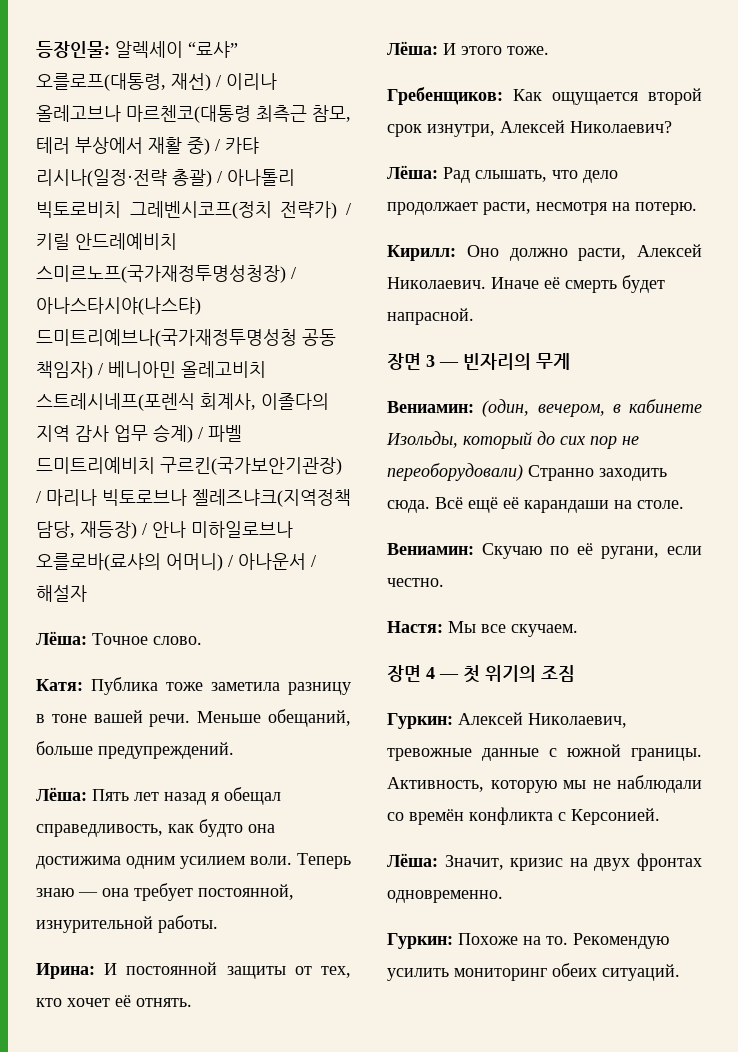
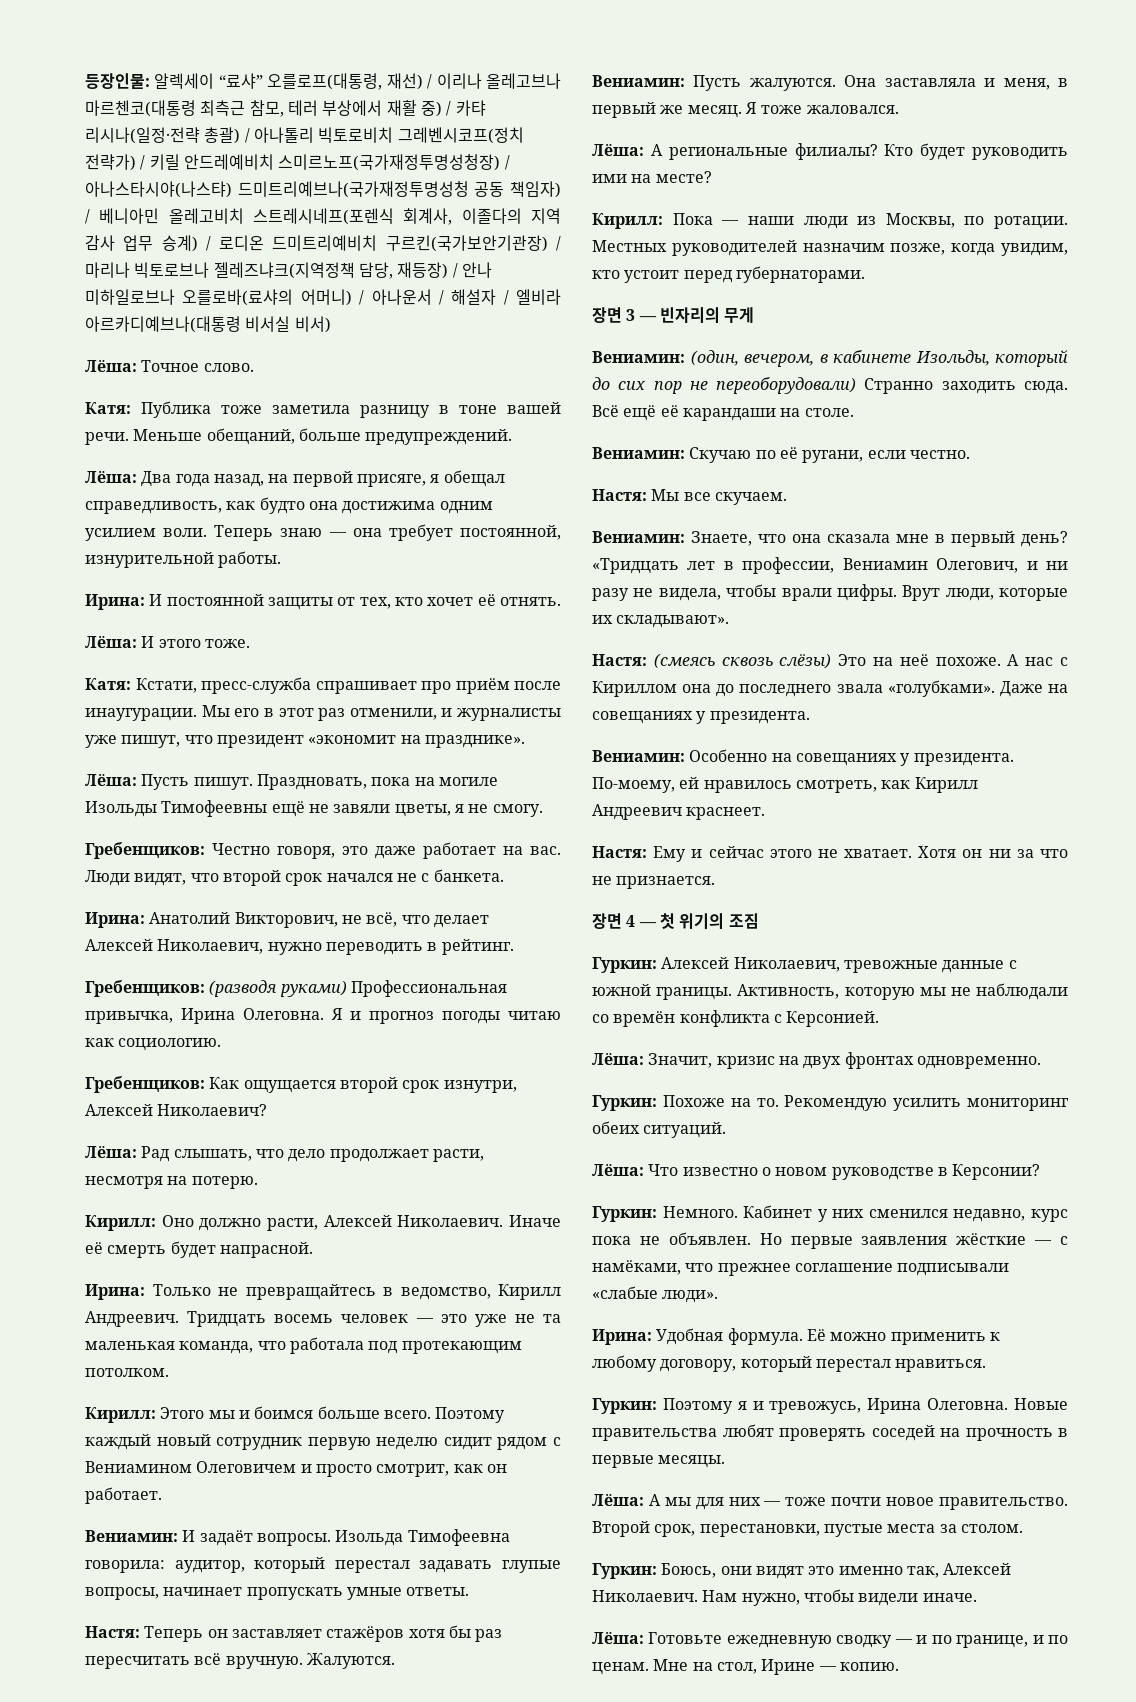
- 알렉세이 “료샤” 오를로프(대통령, 재선) / 이리나 올레고브나 마르첸코(대통령 최측근 참모, 테러 부상에서 재활 중) / 카탸 리시나(일정·전략 총괄) / 아나톨리 빅토로비치 그레벤시코프(정치 전략가) / 키릴 안드레예비치 스미르노프(국가재정투명성청장) / 아나스타시야(나스탸) 드미트리예브나(국가재정투명성청 공동 책임자) / 베니아민 올레고비치 스트레시네프(포렌식 회계사, 이졸다의 지역 감사 업무 승계) / 파벨 드미트리예비치 구르킨(국가보안기관장) / 마리나 빅토로브나 젤레즈냐크(지역정책 담당, 재등장) / 안나 미하일로브나 오를로바(료샤의 어머니) / 아나운서 / 해설자
+ 알렉세이 “료샤” 오를로프(대통령, 재선) / 이리나 올레고브나 마르첸코(대통령 최측근 참모, 테러 부상에서 재활 중) / 카탸 리시나(일정·전략 총괄) / 아나톨리 빅토로비치 그레벤시코프(정치 전략가) / 키릴 안드레예비치 스미르노프(국가재정투명성청장) / 아나스타시야(나스탸) 드미트리예브나(국가재정투명성청 공동 책임자) / 베니아민 올레고비치 스트레시네프(포렌식 회계사, 이졸다의 지역 감사 업무 승계) / 로디온 드미트리예비치 구르킨(국가보안기관장) / 마리나 빅토로브나 젤레즈냐크(지역정책 담당, 재등장) / 안나 미하일로브나 오를로바(료샤의 어머니) / 아나운서 / 해설자 / 엘비라 아르카디예브나(대통령 비서실 비서)
- Лёша: Пять лет назад я обещал справедливость, как будто она достижима одним усилием воли.
+ Лёша: Два года назад, на первой присяге, я обещал справедливость, как будто она достижима одним усилием воли.
+ Катя: Кстати, пресс-служба спрашивает про приём после инаугурации. Мы его в этот раз отменили, и журналисты уже пишут, что президент «экономит на празднике».
+ Лёша: Пусть пишут. Праздновать, пока на могиле Изольды Тимофеевны ещё не завяли цветы, я не смогу.
+ Гребенщиков: Честно говоря, это даже работает на вас. Люди видят, что второй срок начался не с банкета.
+ Ирина: Анатолий Викторович, не всё, что делает Алексей Николаевич, нужно переводить в рейтинг.
+ Гребенщиков: (разводя руками) Профессиональная привычка, Ирина Олеговна. Я и прогноз погоды читаю как социологию.
+ Ирина: Только не превращайтесь в ведомство, Кирилл Андреевич. Тридцать восемь человек — это уже не та маленькая команда, что работала под протекающим потолком.
+ Кирилл: Этого мы и боимся больше всего. Поэтому каждый новый сотрудник первую неделю сидит рядом с Вениамином Олеговичем и просто смотрит, как он работает.
+ Вениамин: И задаёт вопросы. Изольда Тимофеевна говорила: аудитор, который перестал задавать глупые вопросы, начинает пропускать умные ответы.
+ Настя: Теперь он заставляет стажёров хотя бы раз пересчитать всё вручную. Жалуются.
+ Вениамин: Пусть жалуются. Она заставляла и меня, в первый же месяц. Я тоже жаловался.
+ Лёша: А региональные филиалы? Кто будет руководить ими на месте?
+ Кирилл: Пока — наши люди из Москвы, по ротации. Местных руководителей назначим позже, когда увидим, кто устоит перед губернаторами.
+ Вениамин: Знаете, что она сказала мне в первый день? «Тридцать лет в профессии, Вениамин Олегович, и ни разу не видела, чтобы врали цифры. Врут люди, которые их складывают».
+ Настя: (смеясь сквозь слёзы) Это на неё похоже. А нас с Кириллом она до последнего звала «голубками». Даже на совещаниях у президента.
+ Вениамин: Особенно на совещаниях у президента. По-моему, ей нравилось смотреть, как Кирилл Андреевич краснеет.
+ Настя: Ему и сейчас этого не хватает. Хотя он ни за что не признается.
+ Лёша: Что известно о новом руководстве в Керсонии?
+ Гуркин: Немного. Кабинет у них сменился недавно, курс пока не объявлен. Но первые заявления жёсткие — с намёками, что прежнее соглашение подписывали «слабые люди».
+ Ирина: Удобная формула. Её можно применить к любому договору, который перестал нравиться.
+ Гуркин: Поэтому я и тревожусь, Ирина Олеговна. Новые правительства любят проверять соседей на прочность в первые месяцы.
+ Лёша: А мы для них — тоже почти новое правительство. Второй срок, перестановки, пустые места за столом.
+ Гуркин: Боюсь, они видят это именно так, Алексей Николаевич. Нам нужно, чтобы видели иначе.
+ Лёша: Готовьте ежедневную сводку — и по границе, и по ценам. Мне на стол, Ирине — копию.

